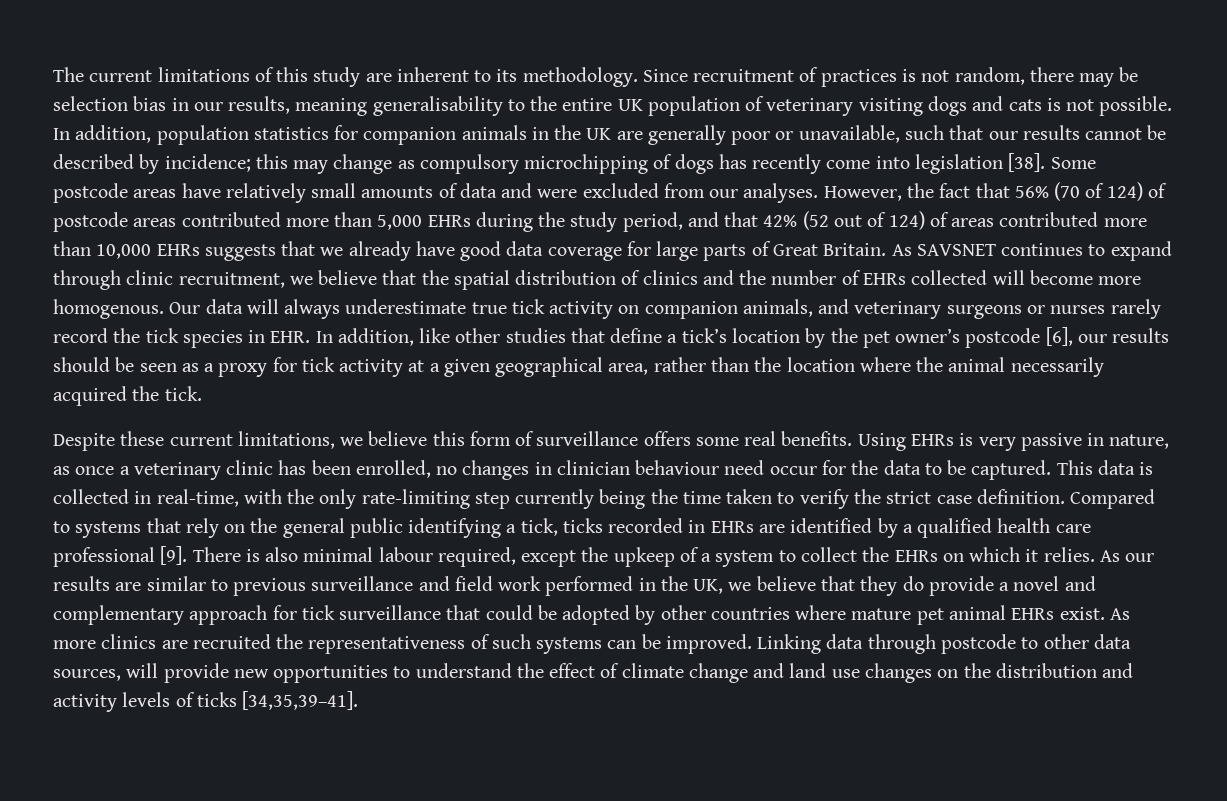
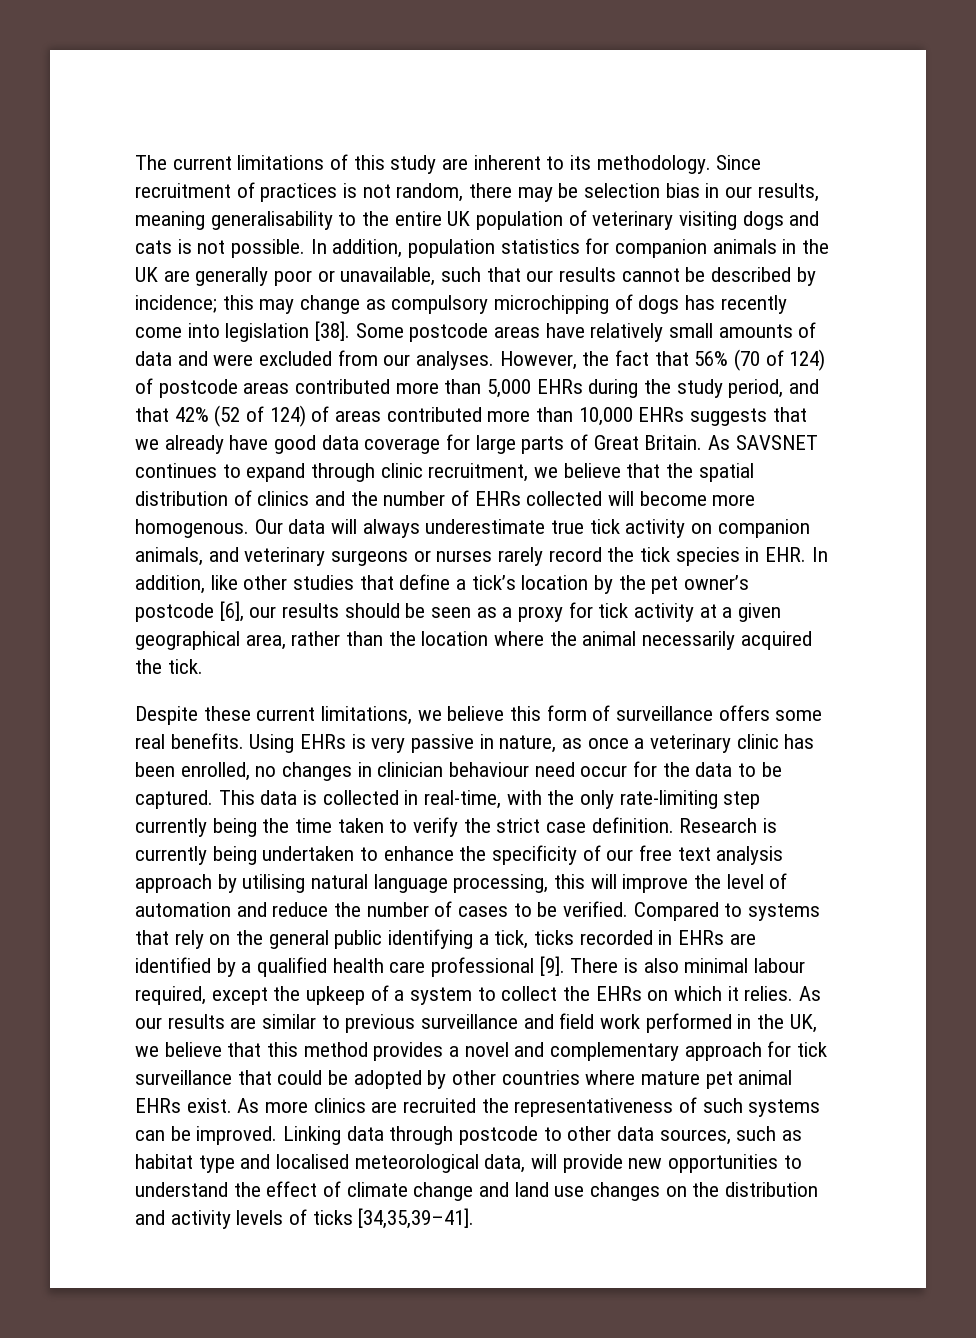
- However, the fact that 56% (70 of 124) of postcode areas contributed more than 5,000 EHRs during the study period, and that 42% (52 out of 124) of areas contributed more than 10,000 EHRs suggests that we already have good data coverage for large parts of Great Britain.
+ However, the fact that 56% (70 of 124) of postcode areas contributed more than 5,000 EHRs during the study period, and that 42% (52 of 124) of areas contributed more than 10,000 EHRs suggests that we already have good data coverage for large parts of Great Britain.
+ Research is currently being undertaken to enhance the specificity of our free text analysis approach by utilising natural language processing, this will improve the level of automation and reduce the number of cases to be verified.
- As our results are similar to previous surveillance and field work performed in the UK, we believe that they do provide a novel and complementary approach for tick surveillance that could be adopted by other countries where mature pet animal EHRs exist.
+ As our results are similar to previous surveillance and field work performed in the UK, we believe that this method provides a novel and complementary approach for tick surveillance that could be adopted by other countries where mature pet animal EHRs exist.
- Linking data through postcode to other data sources, will provide new opportunities to understand the effect of climate change and land use changes on the distribution and activity levels of ticks [34,35,39–41].
+ Linking data through postcode to other data sources, such as habitat type and localised meteorological data, will provide new opportunities to understand the effect of climate change and land use changes on the distribution and activity levels of ticks [34,35,39–41].

